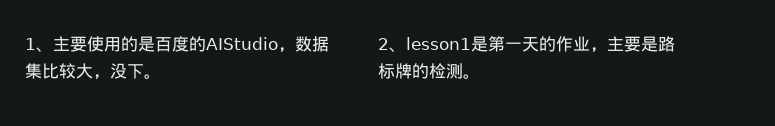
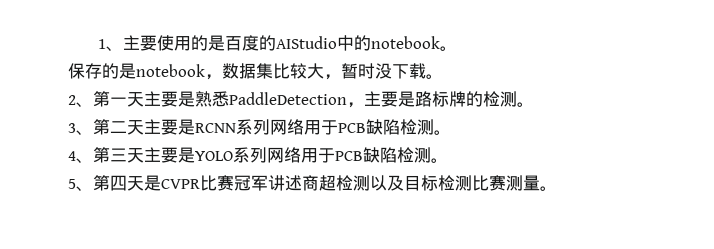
- 1、主要使用的是百度的AIStudio，数据集比较大，没下。
+ 1、主要使用的是百度的AIStudio中的notebook。
+ 保存的是notebook，数据集比较大，暂时没下载。
- 2、lesson1是第一天的作业，主要是路标牌的检测。
+ 2、第一天主要是熟悉PaddleDetection，主要是路标牌的检测。
+ 3、第二天主要是RCNN系列网络用于PCB缺陷检测。
+ 4、第三天主要是YOLO系列网络用于PCB缺陷检测。
+ 5、第四天是CVPR比赛冠军讲述商超检测以及目标检测比赛测量。

